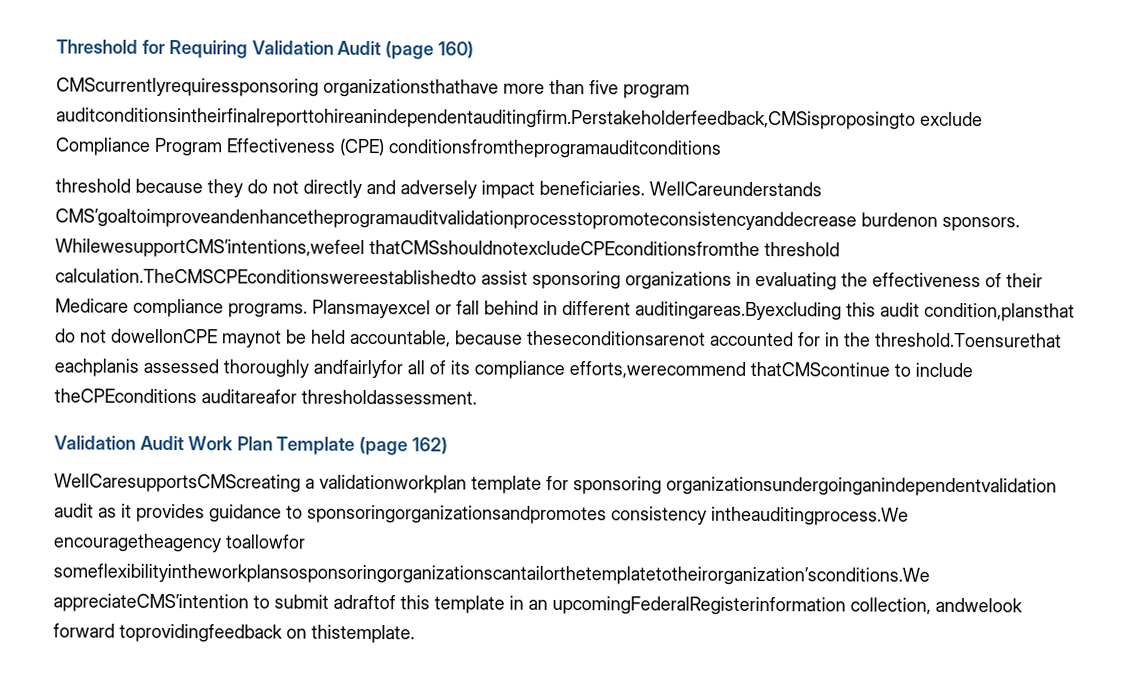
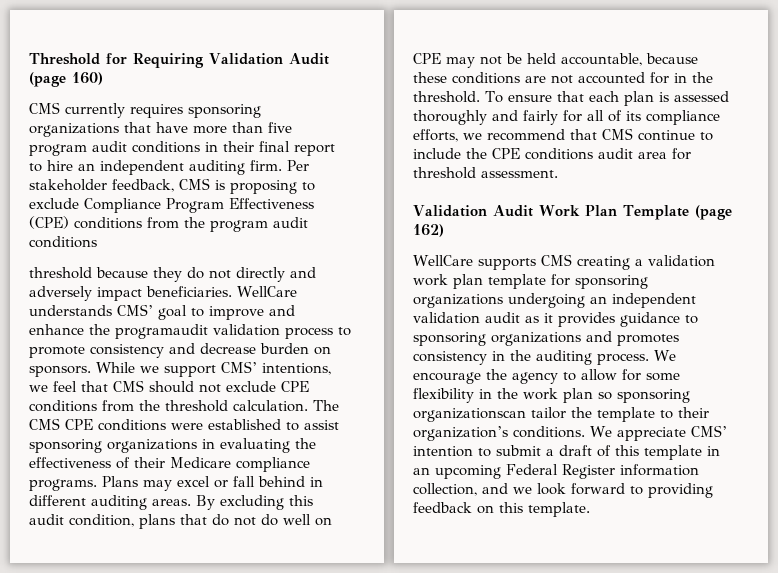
- CMScurrentlyrequiressponsoring organizationsthathave more than five program auditconditionsintheirfinalreporttohireanindependentauditingfirm.Perstakeholderfeedback,CMSisproposingto exclude Compliance Program Effectiveness (CPE) conditionsfromtheprogramauditconditions
+ CMS currently requires sponsoring organizations that have more than five program audit conditions in their final report to hire an independent auditing firm. Per stakeholder feedback, CMS is proposing to exclude Compliance Program Effectiveness (CPE) conditions from the program audit conditions
- WellCareunderstands CMS’goaltoimproveandenhancetheprogramauditvalidationprocesstopromoteconsistencyanddecrease burdenon sponsors. WhilewesupportCMS’intentions,wefeel thatCMSshouldnotexcludeCPEconditionsfromthe threshold calculation.TheCMSCPEconditionswereestablishedto assist sponsoring organizations in evaluating the effectiveness of their Medicare compliance programs.
+ WellCare understands CMS’ goal to improve and enhance the programaudit validation process to promote consistency and decrease burden on sponsors. While we support CMS’ intentions, we feel that CMS should not exclude CPE conditions from the threshold calculation. The CMS CPE conditions were established to assist sponsoring organizations in evaluating the effectiveness of their Medicare compliance programs.
- Plansmayexcel or fall behind in different auditingareas.Byexcluding this audit condition,plansthat do not dowellonCPE maynot be held accountable, because theseconditionsarenot accounted for in the threshold.Toensurethat eachplanis assessed thoroughly andfairlyfor all of its compliance efforts,werecommend thatCMScontinue to include theCPEconditions auditareafor thresholdassessment.
+ Plans may excel or fall behind in different auditing areas. By excluding this audit condition, plans that do not do well on CPE may not be held accountable, because these conditions are not accounted for in the threshold. To ensure that each plan is assessed thoroughly and fairly for all of its compliance efforts, we recommend that CMS continue to include the CPE conditions audit area for threshold assessment.
- WellCaresupportsCMScreating a validationworkplan template for sponsoring organizationsundergoinganindependentvalidation audit as it provides guidance to sponsoringorganizationsandpromotes consistency intheauditingprocess.We encouragetheagency toallowfor someflexibilityintheworkplansosponsoringorganizationscantailorthetemplatetotheirorganization’sconditions.We appreciateCMS’intention to submit adraftof this template in an upcomingFederalRegisterinformation collection, andwelook forward toprovidingfeedback on thistemplate.
+ WellCare supports CMS creating a validation work plan template for sponsoring organizations undergoing an independent validation audit as it provides guidance to sponsoring organizations and promotes consistency in the auditing process. We encourage the agency to allow for some flexibility in the work plan so sponsoring organizationscan tailor the template to their organization’s conditions. We appreciate CMS’ intention to submit a draft of this template in an upcoming Federal Register information collection, and we look forward to providing feedback on this template.

